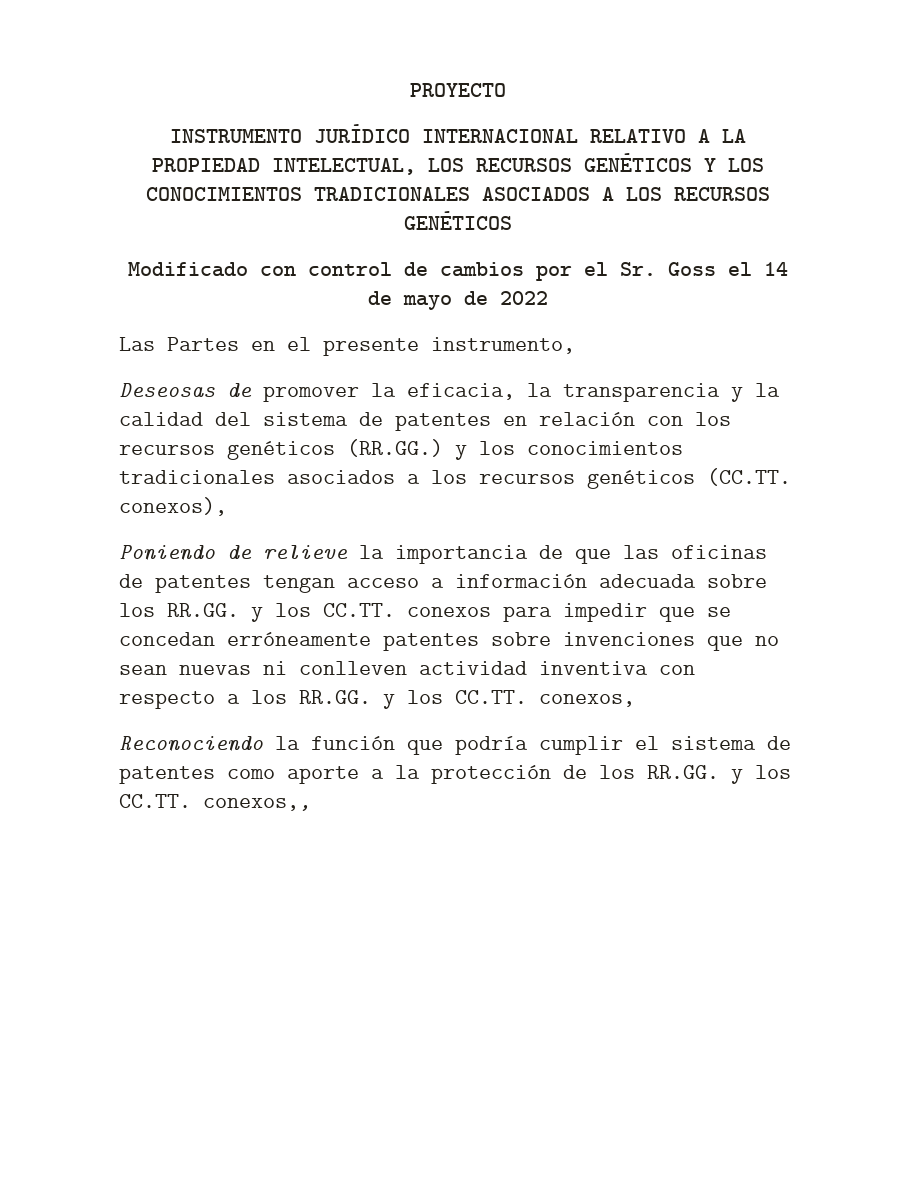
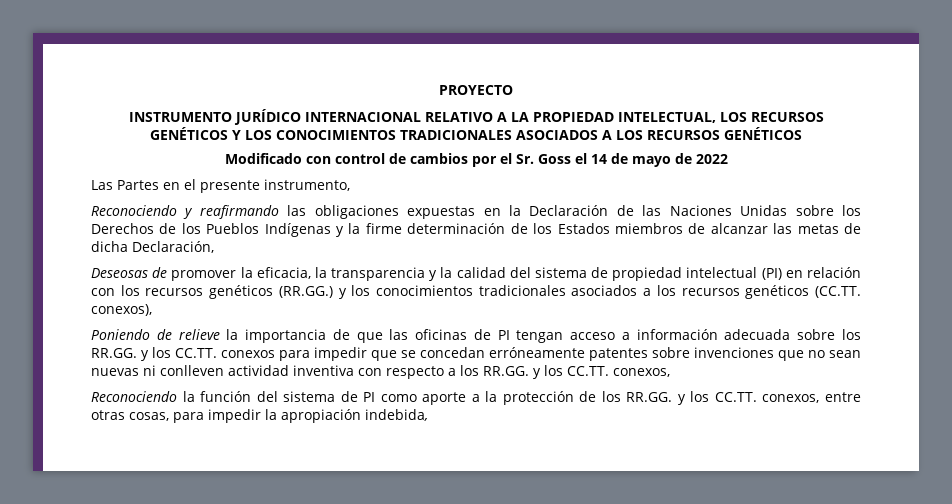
+ Reconociendo y reafirmando las obligaciones expuestas en la Declaración de las Naciones Unidas sobre los Derechos de los Pueblos Indígenas y la firme determinación de los Estados miembros de alcanzar las metas de dicha Declaración,
- Deseosas de promover la eficacia, la transparencia y la calidad del sistema de patentes en relación con los recursos genéticos (RR.GG.) y los conocimientos tradicionales asociados a los recursos genéticos (CC.TT. conexos),
+ Deseosas de promover la eficacia, la transparencia y la calidad del sistema de propiedad intelectual (PI) en relación con los recursos genéticos (RR.GG.) y los conocimientos tradicionales asociados a los recursos genéticos (CC.TT. conexos),
- Poniendo de relieve la importancia de que las oficinas de patentes tengan acceso a información adecuada sobre los RR.GG. y los CC.TT. conexos para impedir que se concedan erróneamente patentes sobre invenciones que no sean nuevas ni conlleven actividad inventiva con respecto a los RR.GG. y los CC.TT. conexos,
+ Poniendo de relieve la importancia de que las oficinas de PI tengan acceso a información adecuada sobre los RR.GG. y los CC.TT. conexos para impedir que se concedan erróneamente patentes sobre invenciones que no sean nuevas ni conlleven actividad inventiva con respecto a los RR.GG. y los CC.TT. conexos,
- Reconociendo la función que podría cumplir el sistema de patentes como aporte a la protección de los RR.GG. y los CC.TT. conexos,,
+ Reconociendo la función del sistema de PI como aporte a la protección de los RR.GG. y los CC.TT. conexos, entre otras cosas, para impedir la apropiación indebida,

